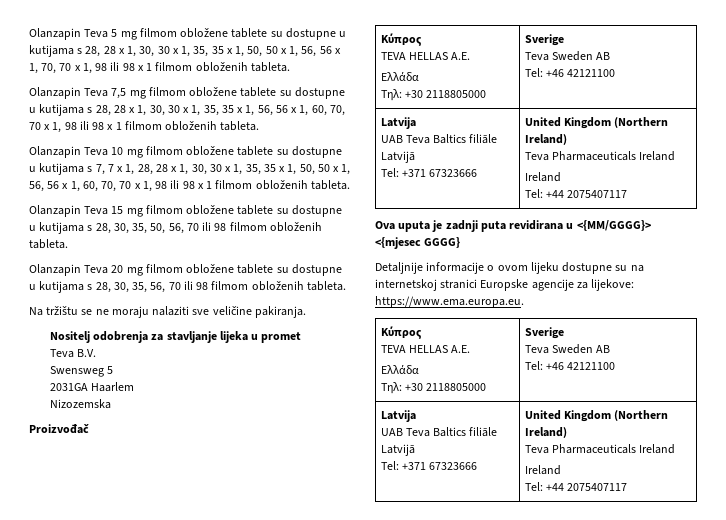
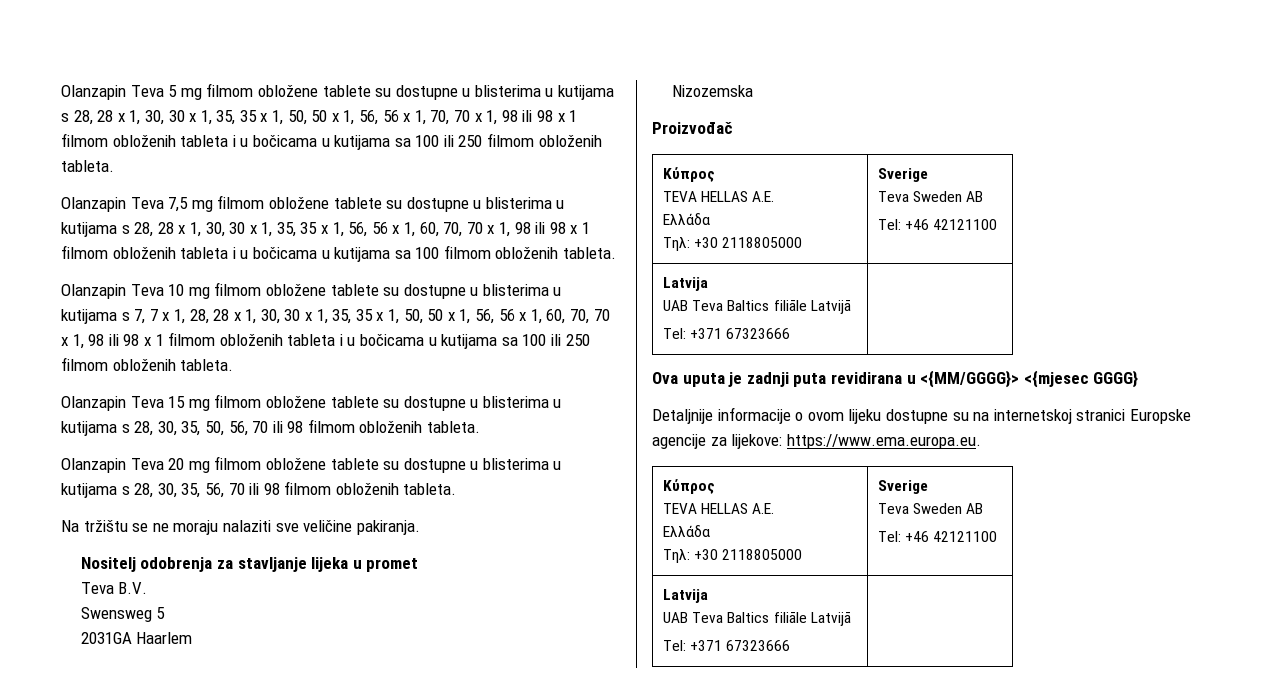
- Olanzapin Teva 5 mg filmom obložene tablete su dostupne u kutijama s 28, 28 x 1, 30, 30 x 1, 35, 35 x 1, 50, 50 x 1, 56, 56 x 1, 70, 70 x 1, 98 ili 98 x 1 filmom obloženih tableta.
+ Olanzapin Teva 5 mg filmom obložene tablete su dostupne u blisterima u kutijama s 28, 28 x 1, 30, 30 x 1, 35, 35 x 1, 50, 50 x 1, 56, 56 x 1, 70, 70 x 1, 98 ili 98 x 1 filmom obloženih tableta i u bočicama u kutijama sa 100 ili 250 filmom obloženih tableta.
- Olanzapin Teva 7,5 mg filmom obložene tablete su dostupne u kutijama s 28, 28 x 1, 30, 30 x 1, 35, 35 x 1, 56, 56 x 1, 60, 70, 70 x 1, 98 ili 98 x 1 filmom obloženih tableta.
+ Olanzapin Teva 7,5 mg filmom obložene tablete su dostupne u blisterima u kutijama s 28, 28 x 1, 30, 30 x 1, 35, 35 x 1, 56, 56 x 1, 60, 70, 70 x 1, 98 ili 98 x 1 filmom obloženih tableta i u bočicama u kutijama sa 100 filmom obloženih tableta.
- Olanzapin Teva 10 mg filmom obložene tablete su dostupne u kutijama s 7, 7 x 1, 28, 28 x 1, 30, 30 x 1, 35, 35 x 1, 50, 50 x 1, 56, 56 x 1, 60, 70, 70 x 1, 98 ili 98 x 1 filmom obloženih tableta.
+ Olanzapin Teva 10 mg filmom obložene tablete su dostupne u blisterima u kutijama s 7, 7 x 1, 28, 28 x 1, 30, 30 x 1, 35, 35 x 1, 50, 50 x 1, 56, 56 x 1, 60, 70, 70 x 1, 98 ili 98 x 1 filmom obloženih tableta i u bočicama u kutijama sa 100 ili 250 filmom obloženih tableta.
- Olanzapin Teva 15 mg filmom obložene tablete su dostupne u kutijama s 28, 30, 35, 50, 56, 70 ili 98 filmom obloženih tableta.
+ Olanzapin Teva 15 mg filmom obložene tablete su dostupne u blisterima u kutijama s 28, 30, 35, 50, 56, 70 ili 98 filmom obloženih tableta.
- Olanzapin Teva 20 mg filmom obložene tablete su dostupne u kutijama s 28, 30, 35, 56, 70 ili 98 filmom obloženih tableta.
+ Olanzapin Teva 20 mg filmom obložene tablete su dostupne u blisterima u kutijama s 28, 30, 35, 56, 70 ili 98 filmom obloženih tableta.
  Proizvođač
  Κύπρος
  TEVA HELLAS A.E.
  Ελλάδα
  Τηλ: +30 2118805000 | Sverige
  Teva Sweden AB
  Tel: +46 42121100
  Latvija
  UAB Teva Baltics filiāle Latvijā
- Tel: +371 67323666 | United Kingdom (Northern Ireland)
- Teva Pharmaceuticals Ireland
- Ireland
- Tel: +44 2075407117
+ Tel: +371 67323666 |
  Detaljnije informacije o ovom lijeku dostupne su na internetskoj stranici Europske agencije za lijekove: https://www.ema.europa.eu.
  Κύπρος
  TEVA HELLAS A.E.
  Ελλάδα
  Τηλ: +30 2118805000 | Sverige
  Teva Sweden AB
  Tel: +46 42121100
  Latvija
  UAB Teva Baltics filiāle Latvijā
- Tel: +371 67323666 | United Kingdom (Northern Ireland)
- Teva Pharmaceuticals Ireland
- Ireland
- Tel: +44 2075407117
+ Tel: +371 67323666 |

